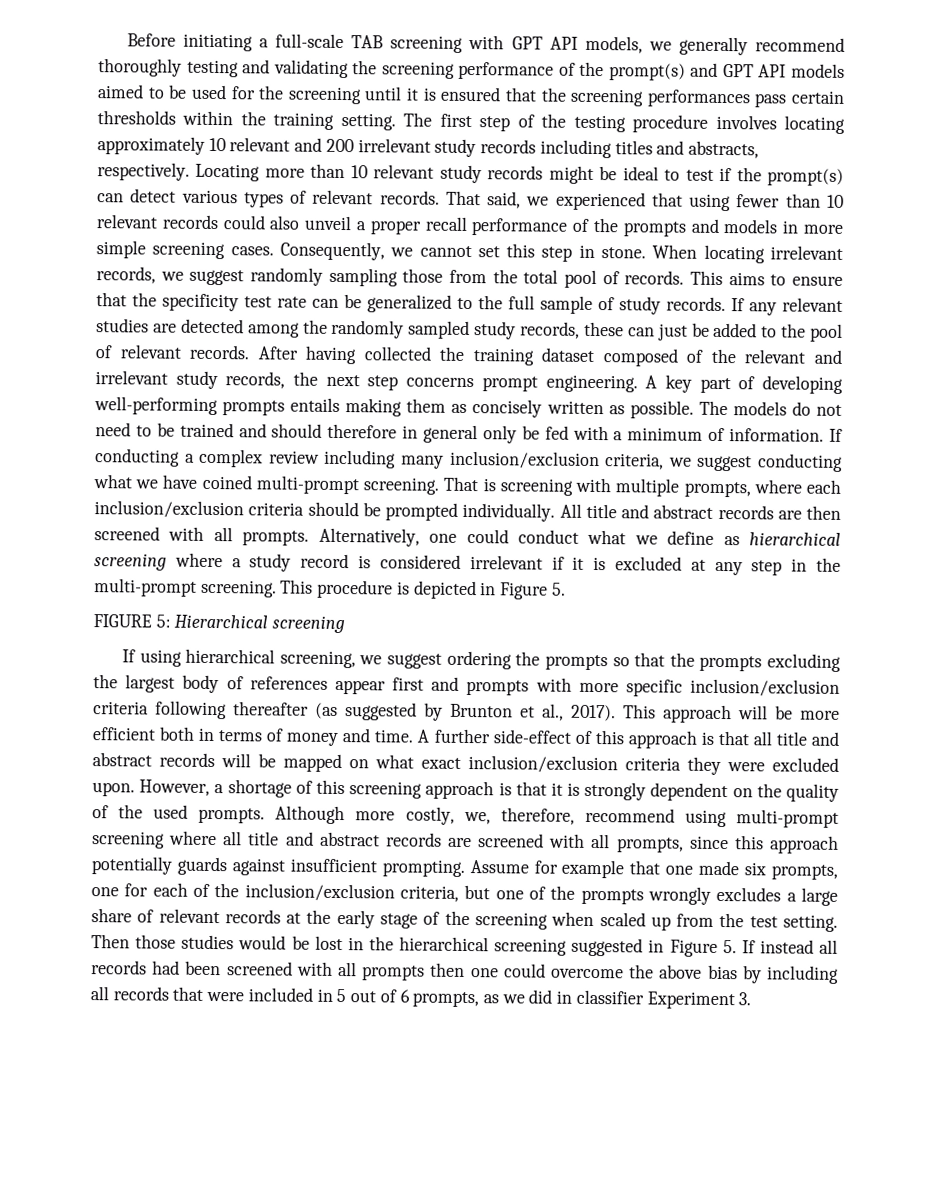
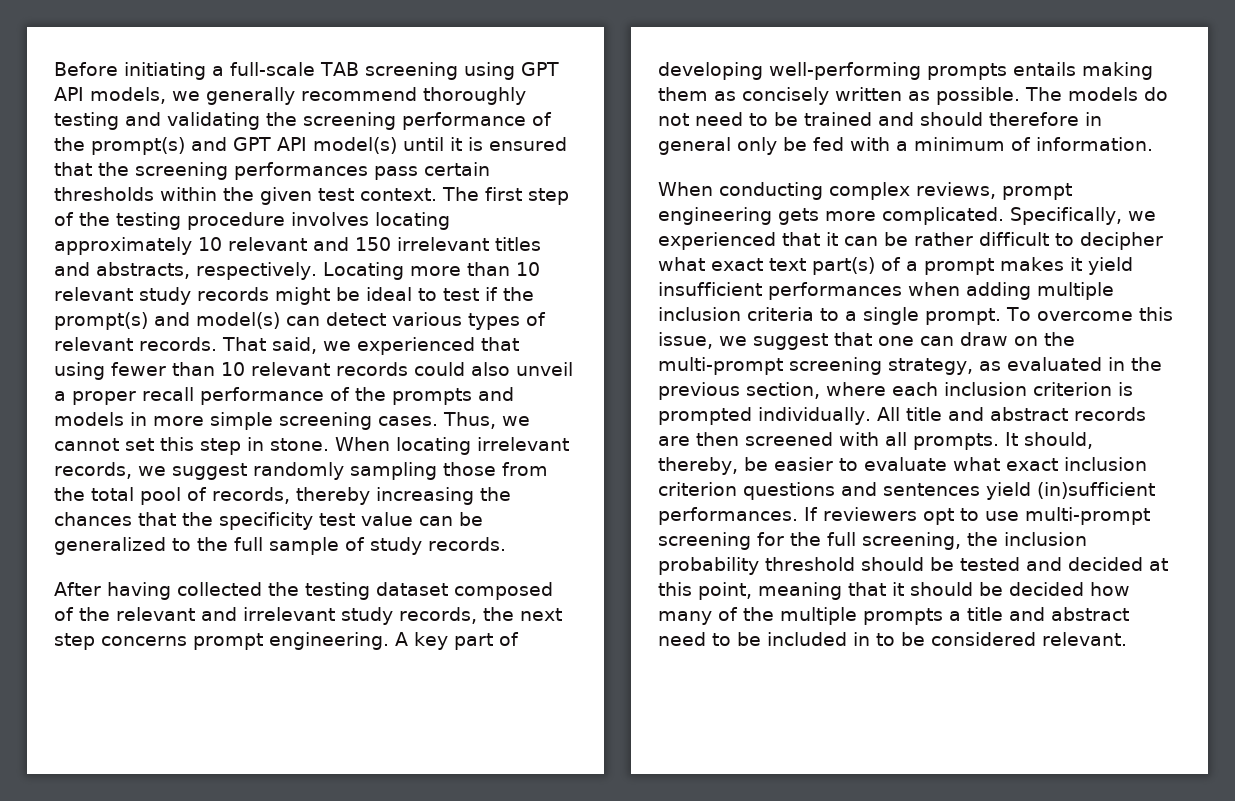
- Before initiating a full-scale TAB screening with GPT API models, we generally recommend thoroughly testing and validating the screening performance of the prompt(s) and GPT API models aimed to be used for the screening until it is ensured that the screening performances pass certain thresholds within the training setting.
+ Before initiating a full-scale TAB screening using GPT API models, we generally recommend thoroughly testing and validating the screening performance of the prompt(s) and GPT API model(s) until it is ensured that the screening performances pass certain thresholds within the given test context.
- The first step of the testing procedure involves locating approximately 10 relevant and 200 irrelevant study records including titles and abstracts, respectively.
+ The first step of the testing procedure involves locating approximately 10 relevant and 150 irrelevant titles and abstracts, respectively.
- Locating more than 10 relevant study records might be ideal to test if the prompt(s) can detect various types of relevant records.
+ Locating more than 10 relevant study records might be ideal to test if the prompt(s) and model(s) can detect various types of relevant records.
- Consequently, we cannot set this step in stone.
+ Thus, we cannot set this step in stone.
- When locating irrelevant records, we suggest randomly sampling those from the total pool of records. This aims to ensure that the specificity test rate can be generalized to the full sample of study records. If any relevant studies are detected among the randomly sampled study records, these can just be added to the pool of relevant records. After having collected the training dataset composed of the relevant and irrelevant study records, the next step concerns prompt engineering.
+ When locating irrelevant records, we suggest randomly sampling those from the total pool of records, thereby increasing the chances that the specificity test value can be generalized to the full sample of study records.
+ After having collected the testing dataset composed of the relevant and irrelevant study records, the next step concerns prompt engineering.
- The models do not need to be trained and should therefore in general only be fed with a minimum of information. If conducting a complex review including many inclusion/exclusion criteria, we suggest conducting what we have coined multi-prompt screening. That is screening with multiple prompts, where each inclusion/exclusion criteria should be prompted individually.
+ The models do not need to be trained and should therefore in general only be fed with a minimum of information.
+ When conducting complex reviews, prompt engineering gets more complicated. Specifically, we experienced that it can be rather difficult to decipher what exact text part(s) of a prompt makes it yield insufficient performances when adding multiple inclusion criteria to a single prompt. To overcome this issue, we suggest that one can draw on the multi-prompt screening strategy, as evaluated in the previous section, where each inclusion criterion is prompted individually.
- Alternatively, one could conduct what we define as hierarchical screening where a study record is considered irrelevant if it is excluded at any step in the multi-prompt screening. This procedure is depicted in Figure 5.
- FIGURE 5: Hierarchical screening
- If using hierarchical screening, we suggest ordering the prompts so that the prompts excluding the largest body of references appear first and prompts with more specific inclusion/exclusion criteria following thereafter (as suggested by Brunton et al., 2017). This approach will be more efficient both in terms of money and time. A further side-effect of this approach is that all title and abstract records will be mapped on what exact inclusion/exclusion criteria they were excluded upon. However, a shortage of this screening approach is that it is strongly dependent on the quality of the used prompts. Although more costly, we, therefore, recommend using multi-prompt screening where all title and abstract records are screened with all prompts, since this approach potentially guards against insufficient prompting. Assume for example that one made six prompts, one for each of the inclusion/exclusion criteria, but one of the prompts wrongly excludes a large share of relevant records at the early stage of the screening when scaled up from the test setting. Then those studies would be lost in the hierarchical screening suggested in Figure 5. If instead all records had been screened with all prompts then one could overcome the above bias by including all records that were included in 5 out of 6 prompts, as we did in classifier Experiment 3.
+ It should, thereby, be easier to evaluate what exact inclusion criterion questions and sentences yield (in)sufficient performances. If reviewers opt to use multi-prompt screening for the full screening, the inclusion probability threshold should be tested and decided at this point, meaning that it should be decided how many of the multiple prompts a title and abstract need to be included in to be considered relevant.

